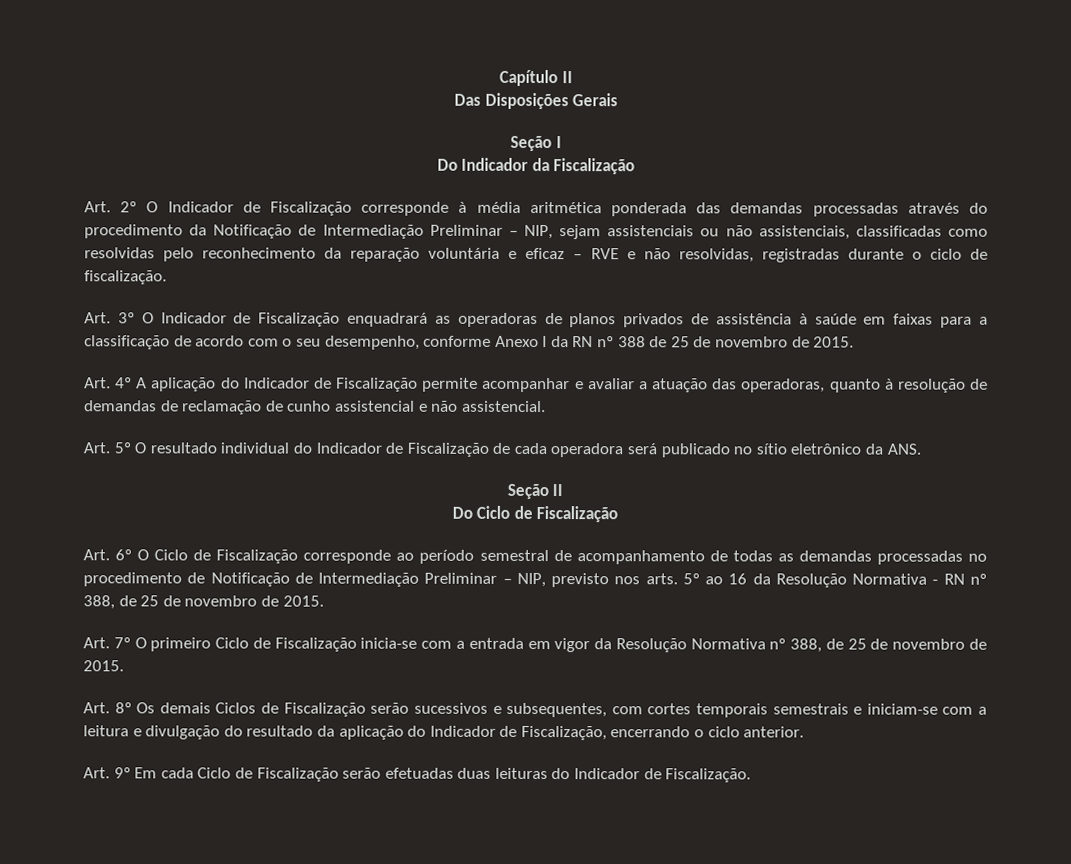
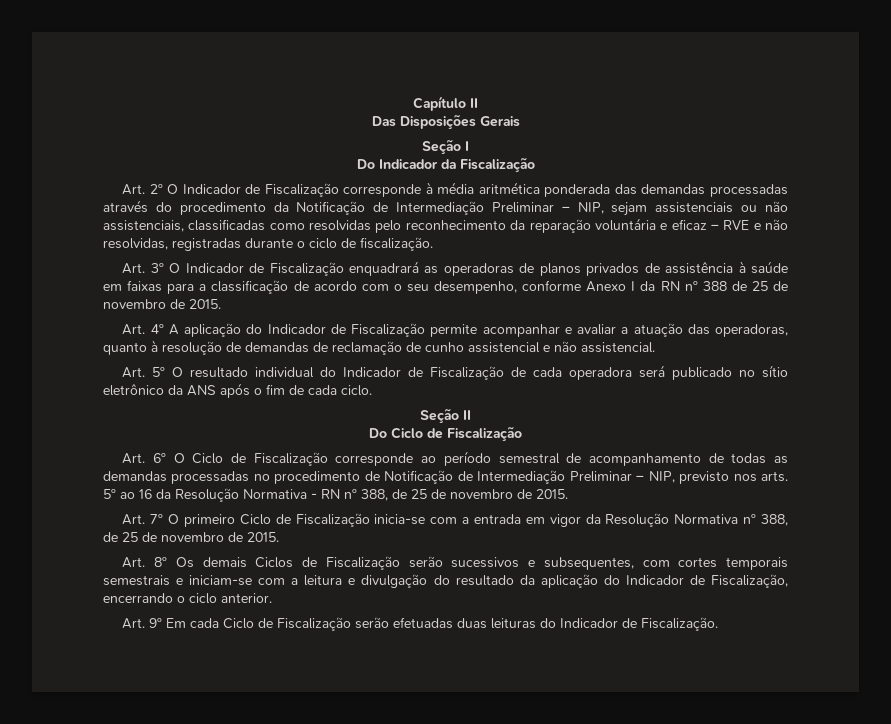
- Art. 5º O resultado individual do Indicador de Fiscalização de cada operadora será publicado no sítio eletrônico da ANS.
+ Art. 5º O resultado individual do Indicador de Fiscalização de cada operadora será publicado no sítio eletrônico da ANS após o fim de cada ciclo.

